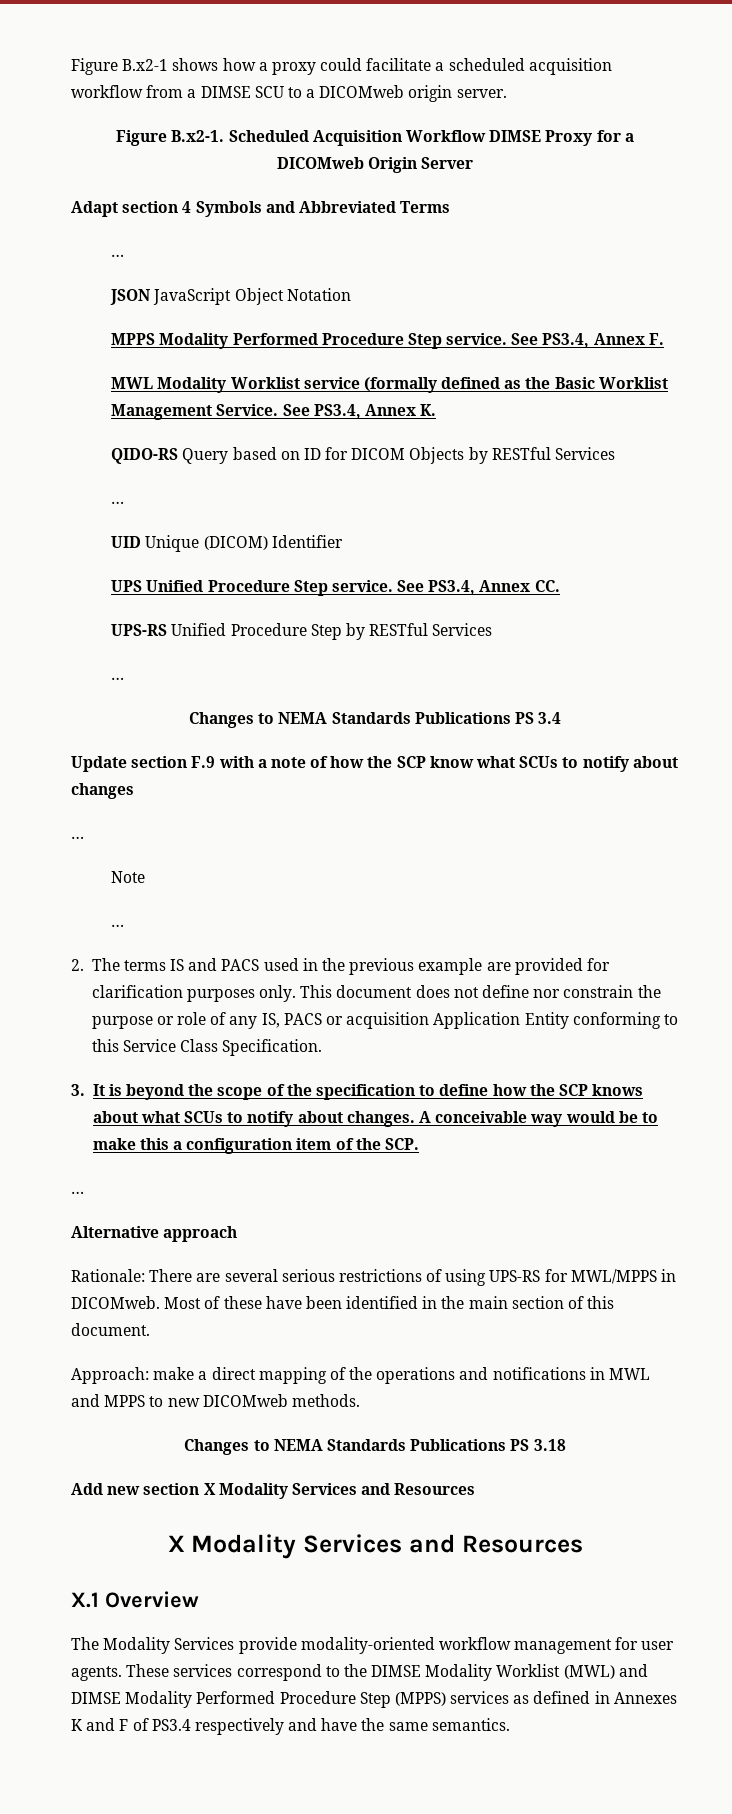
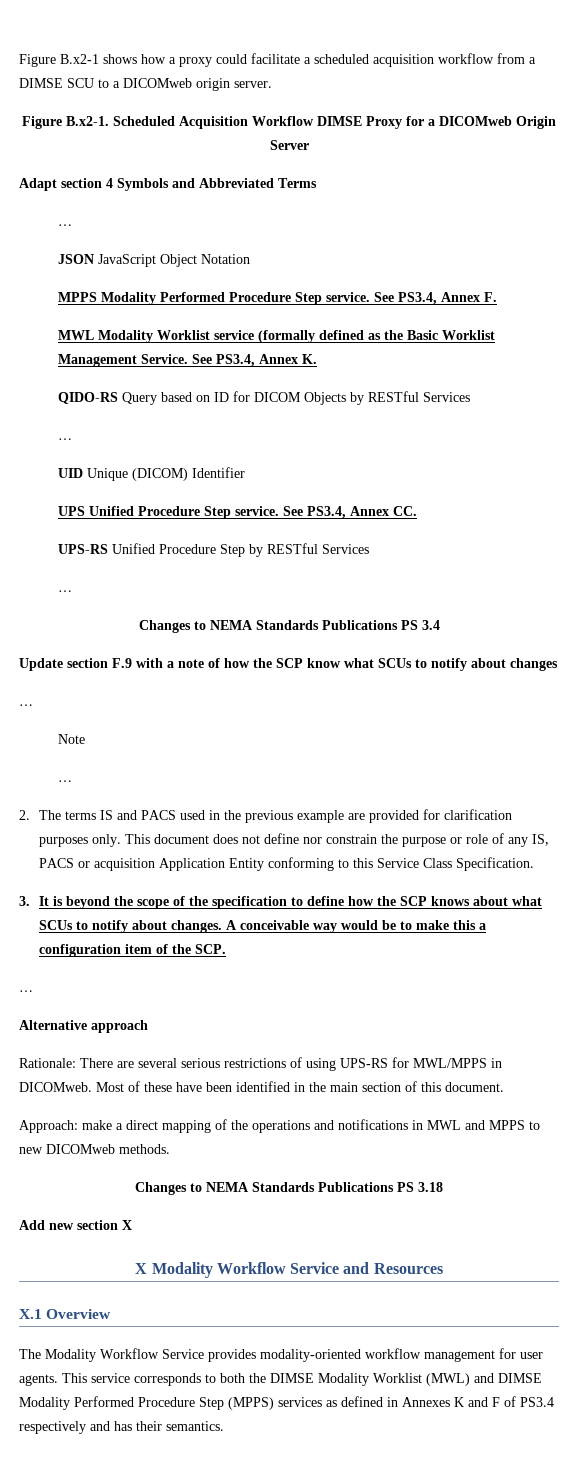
- Add new section X Modality Services and Resources
- X Modality Services and Resources
+ Add new section X
+ X Modality Workflow Service and Resources
- The Modality Services provide modality-oriented workflow management for user agents.
+ The Modality Workflow Service provides modality-oriented workflow management for user agents.
- These services correspond to the DIMSE Modality Worklist (MWL) and DIMSE Modality Performed Procedure Step (MPPS) services as defined in Annexes K and F of PS3.4 respectively and have the same semantics.
+ This service corresponds to both the DIMSE Modality Worklist (MWL) and DIMSE Modality Performed Procedure Step (MPPS) services as defined in Annexes K and F of PS3.4 respectively and has their semantics.

